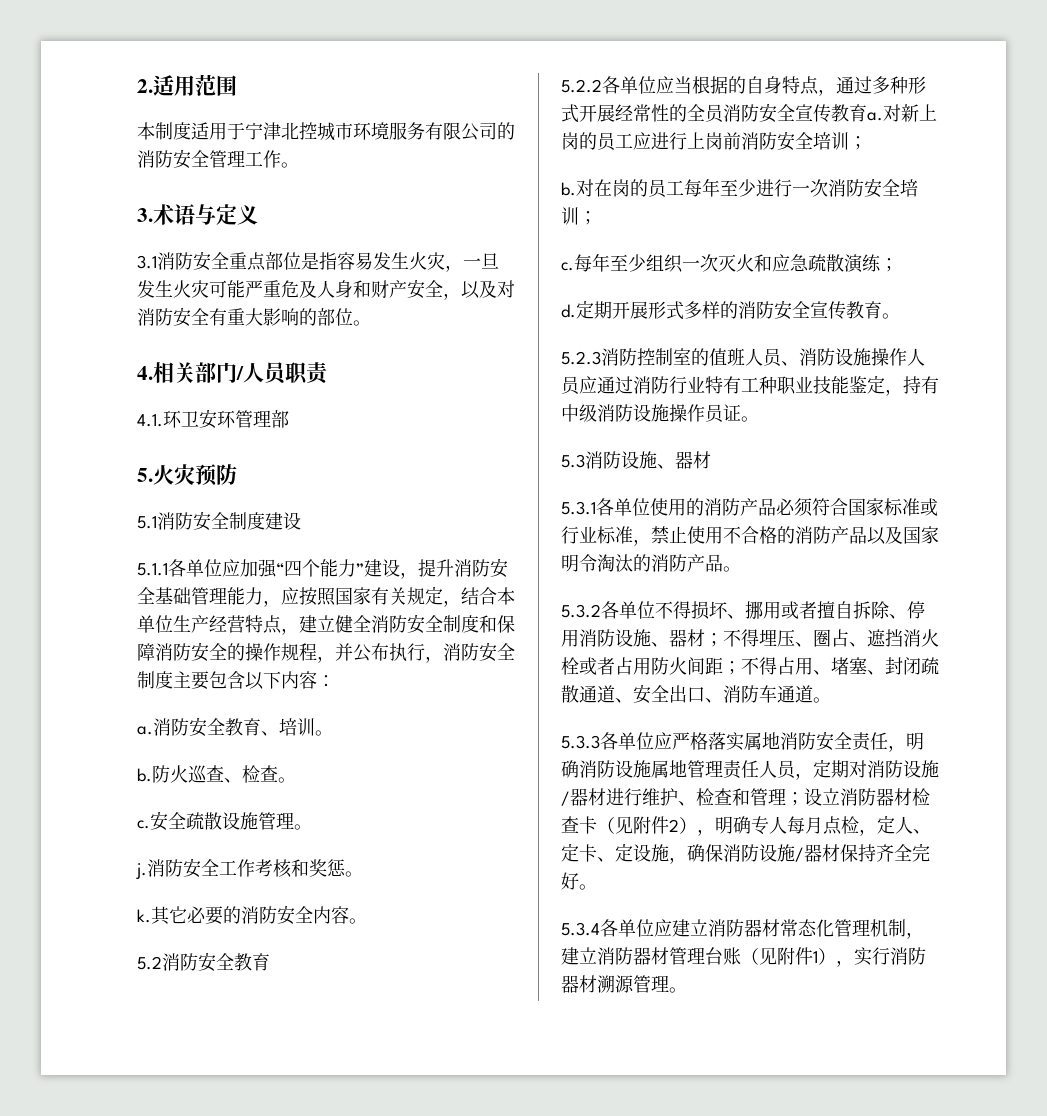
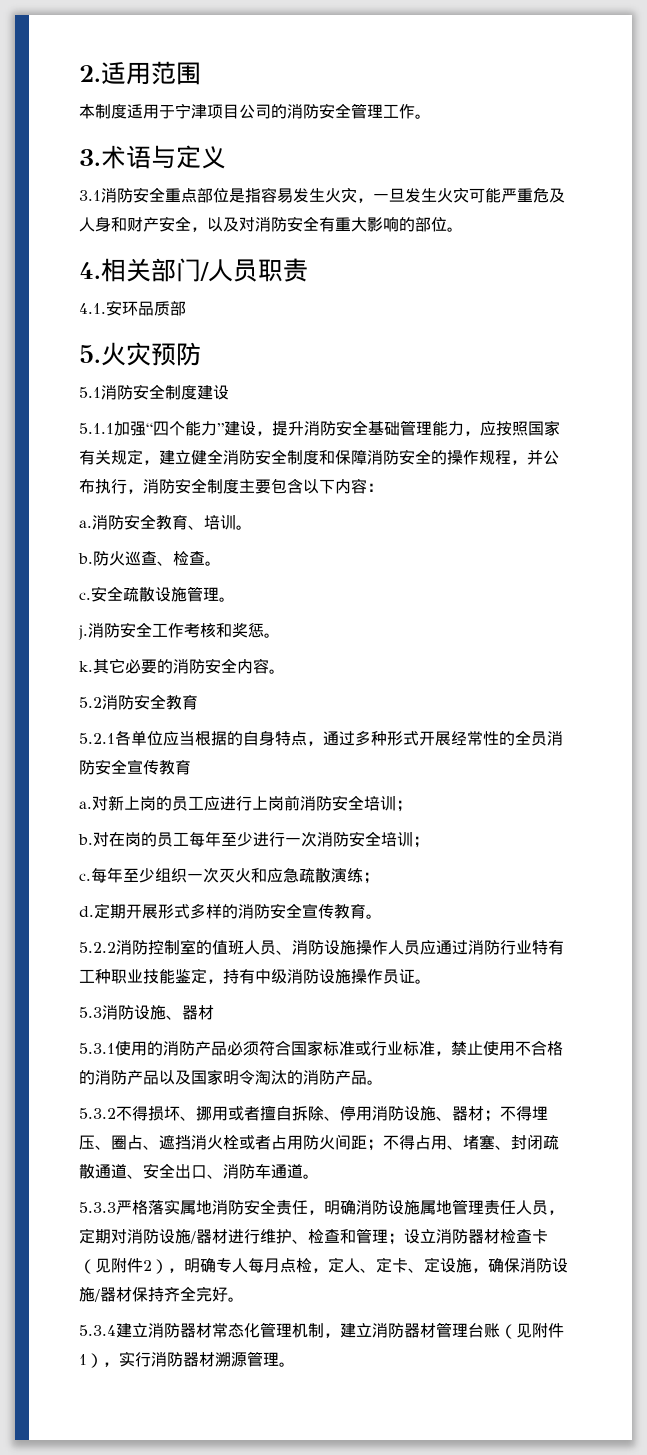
- 本制度适用于宁津北控城市环境服务有限公司的消防安全管理工作。
+ 本制度适用于宁津项目公司的消防安全管理工作。
- 4.1.环卫安环管理部
+ 4.1.安环品质部
- 5.1.1各单位应加强“四个能力”建设，提升消防安全基础管理能力，应按照国家有关规定，结合本单位生产经营特点，建立健全消防安全制度和保障消防安全的操作规程，并公布执行，消防安全制度主要包含以下内容：
+ 5.1.1加强“四个能力”建设，提升消防安全基础管理能力，应按照国家有关规定，建立健全消防安全制度和保障消防安全的操作规程，并公布执行，消防安全制度主要包含以下内容：
- 5.2.2各单位应当根据的自身特点，通过多种形式开展经常性的全员消防安全宣传教育a.
+ 5.2.1各单位应当根据的自身特点，通过多种形式开展经常性的全员消防安全宣传教育
+ a.
- 5.2.3消防控制室的值班人员、消防设施操作人员应通过消防行业特有工种职业技能鉴定，持有中级消防设施操作员证。
+ 5.2.2消防控制室的值班人员、消防设施操作人员应通过消防行业特有工种职业技能鉴定，持有中级消防设施操作员证。
- 5.3.1各单位使用的消防产品必须符合国家标准或行业标准，禁止使用不合格的消防产品以及国家明令淘汰的消防产品。
+ 5.3.1使用的消防产品必须符合国家标准或行业标准，禁止使用不合格的消防产品以及国家明令淘汰的消防产品。
- 5.3.2各单位不得损坏、挪用或者擅自拆除、停用消防设施、器材；不得埋压、圈占、遮挡消火栓或者占用防火间距；不得占用、堵塞、封闭疏散通道、安全出口、消防车通道。
+ 5.3.2不得损坏、挪用或者擅自拆除、停用消防设施、器材；不得埋压、圈占、遮挡消火栓或者占用防火间距；不得占用、堵塞、封闭疏散通道、安全出口、消防车通道。
- 5.3.3各单位应严格落实属地消防安全责任，明确消防设施属地管理责任人员，定期对消防设施/器材进行维护、检查和管理；设立消防器材检查卡（见附件2），明确专人每月点检，定人、定卡、定设施，确保消防设施/器材保持齐全完好。
+ 5.3.3严格落实属地消防安全责任，明确消防设施属地管理责任人员，定期对消防设施/器材进行维护、检查和管理；设立消防器材检查卡（见附件2），明确专人每月点检，定人、定卡、定设施，确保消防设施/器材保持齐全完好。
- 5.3.4各单位应建立消防器材常态化管理机制，建立消防器材管理台账（见附件1），实行消防器材溯源管理。
+ 5.3.4建立消防器材常态化管理机制，建立消防器材管理台账（见附件1），实行消防器材溯源管理。

